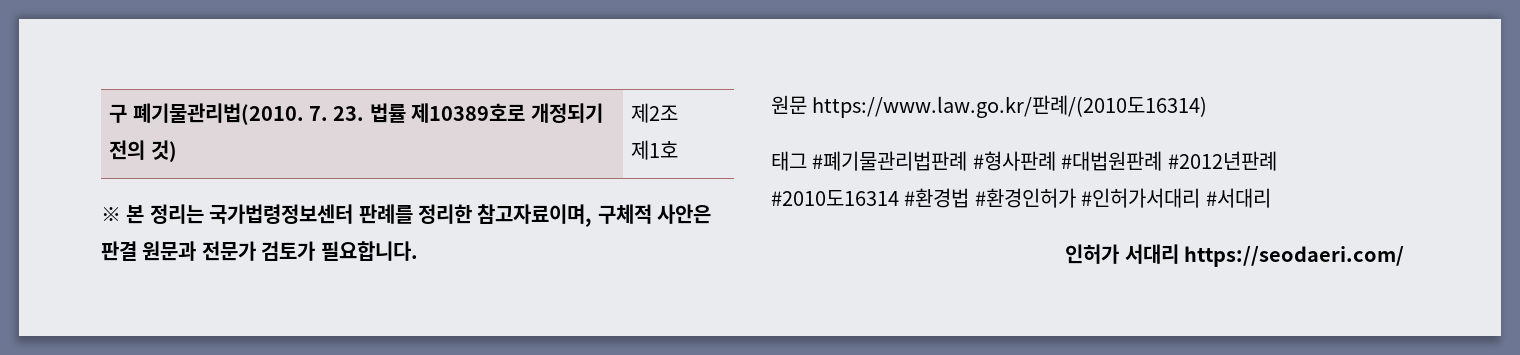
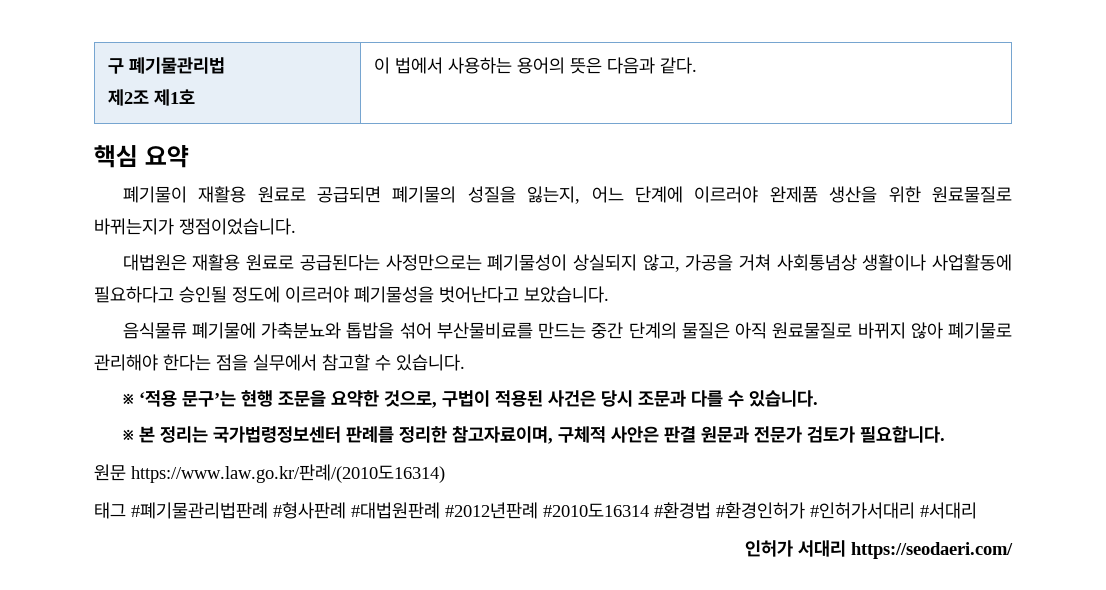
- 구 폐기물관리법(2010. 7. 23. 법률 제10389호로 개정되기 전의 것) | 제2조 제1호
+ 구 폐기물관리법
+ 제2조 제1호 | 이 법에서 사용하는 용어의 뜻은 다음과 같다.
+ 핵심 요약
+ 폐기물이 재활용 원료로 공급되면 폐기물의 성질을 잃는지, 어느 단계에 이르러야 완제품 생산을 위한 원료물질로 바뀌는지가 쟁점이었습니다.
+ 대법원은 재활용 원료로 공급된다는 사정만으로는 폐기물성이 상실되지 않고, 가공을 거쳐 사회통념상 생활이나 사업활동에 필요하다고 승인될 정도에 이르러야 폐기물성을 벗어난다고 보았습니다.
+ 음식물류 폐기물에 가축분뇨와 톱밥을 섞어 부산물비료를 만드는 중간 단계의 물질은 아직 원료물질로 바뀌지 않아 폐기물로 관리해야 한다는 점을 실무에서 참고할 수 있습니다.
+ ※ ‘적용 문구’는 현행 조문을 요약한 것으로, 구법이 적용된 사건은 당시 조문과 다를 수 있습니다.

